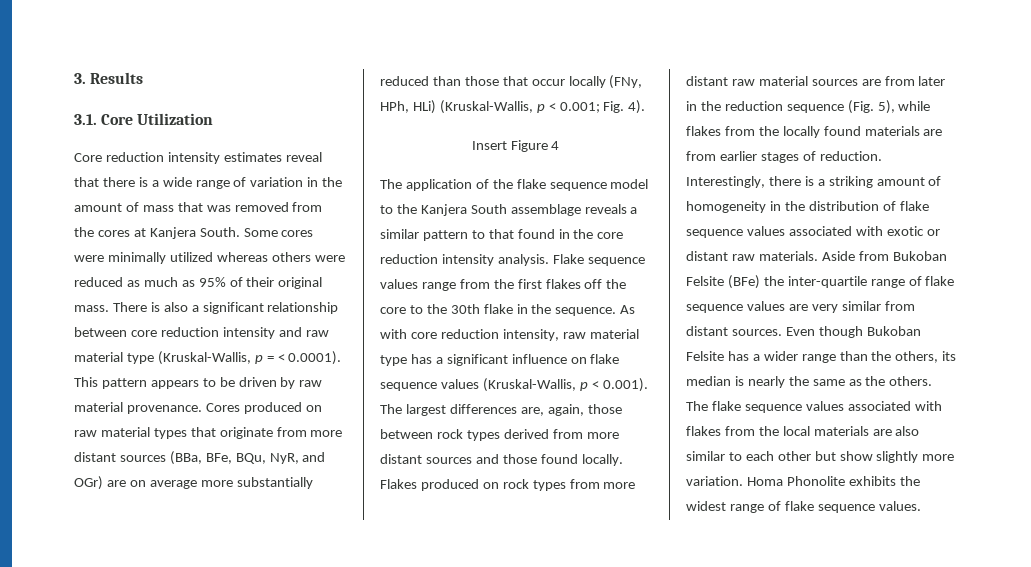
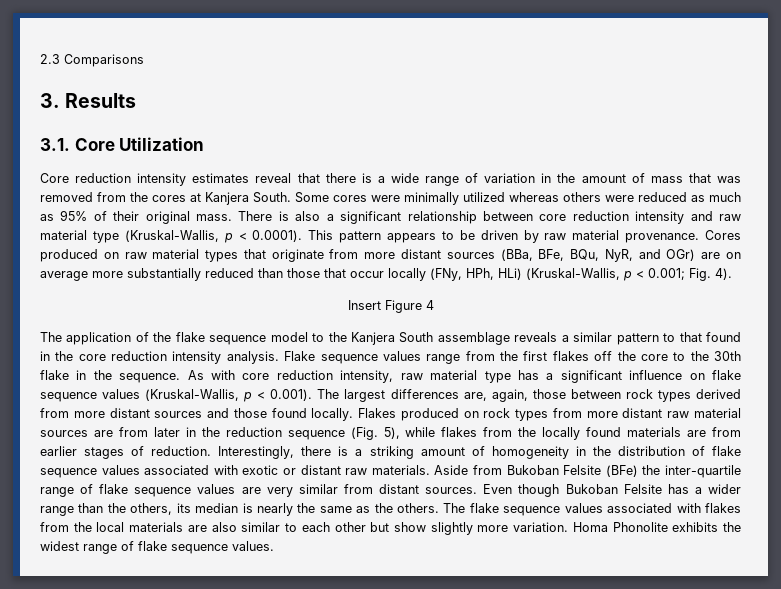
+ 2.3 Comparisons
- There is also a significant relationship between core reduction intensity and raw material type (Kruskal-Wallis, p = < 0.0001). This pattern appears to be driven by raw material provenance.
+ There is also a significant relationship between core reduction intensity and raw material type (Kruskal-Wallis, p < 0.0001). This pattern appears to be driven by raw material provenance.

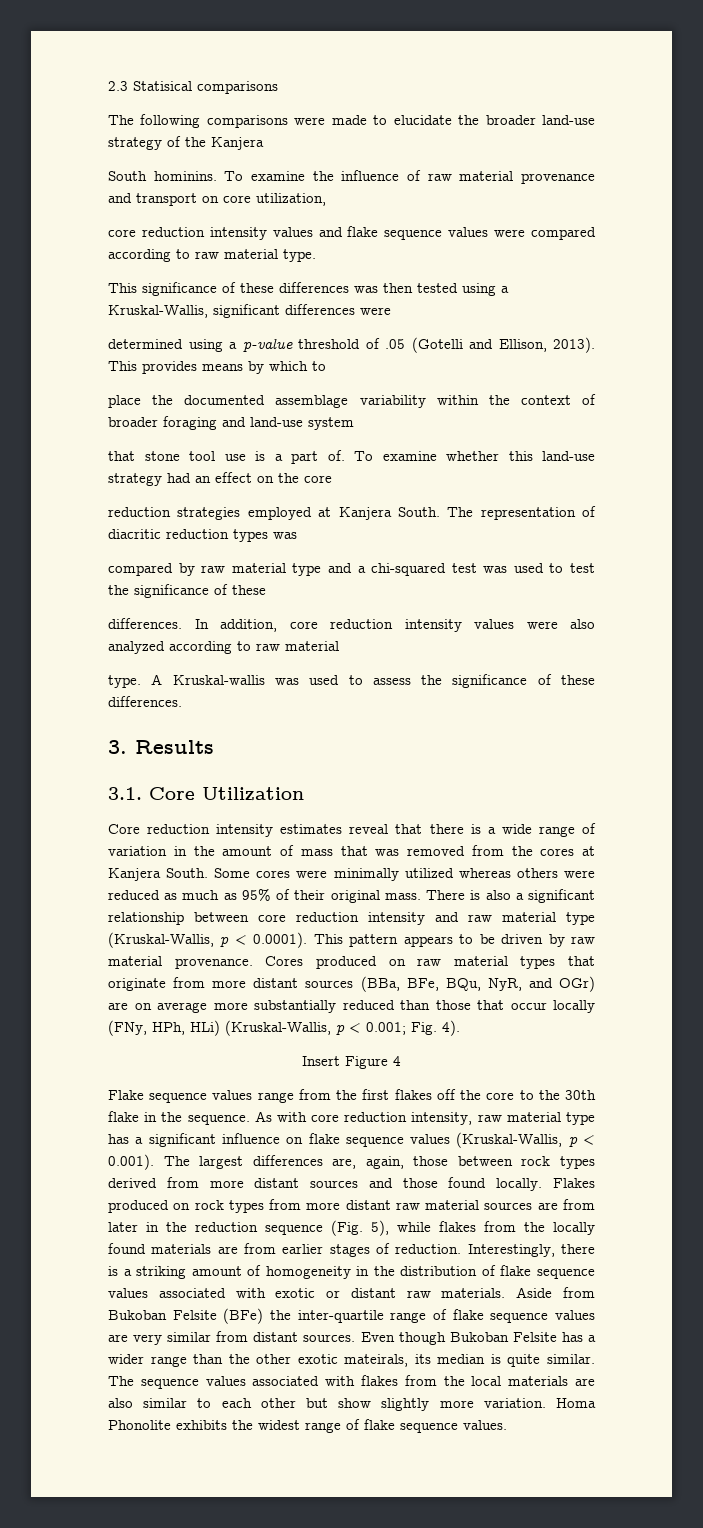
- 2.3 Comparisons
+ 2.3 Statisical comparisons
+ The following comparisons were made to elucidate the broader land-use strategy of the Kanjera
+ South hominins. To examine the influence of raw material provenance and transport on core utilization,
+ core reduction intensity values and flake sequence values were compared according to raw material type.
+ This significance of these differences was then tested using a Kruskal-Wallis, significant differences were
+ determined using a p-value threshold of .05 (Gotelli and Ellison, 2013). This provides means by which to
+ place the documented assemblage variability within the context of broader foraging and land-use system
+ that stone tool use is a part of. To examine whether this land-use strategy had an effect on the core
+ reduction strategies employed at Kanjera South. The representation of diacritic reduction types was
+ compared by raw material type and a chi-squared test was used to test the significance of these
+ differences. In addition, core reduction intensity values were also analyzed according to raw material
+ type. A Kruskal-wallis was used to assess the significance of these differences.
- The application of the flake sequence model to the Kanjera South assemblage reveals a similar pattern to that found in the core reduction intensity analysis.
- Even though Bukoban Felsite has a wider range than the others, its median is nearly the same as the others. The flake sequence values associated with flakes from the local materials are also similar to each other but show slightly more variation.
+ Even though Bukoban Felsite has a wider range than the other exotic mateirals, its median is quite similar. The sequence values associated with flakes from the local materials are also similar to each other but show slightly more variation.

